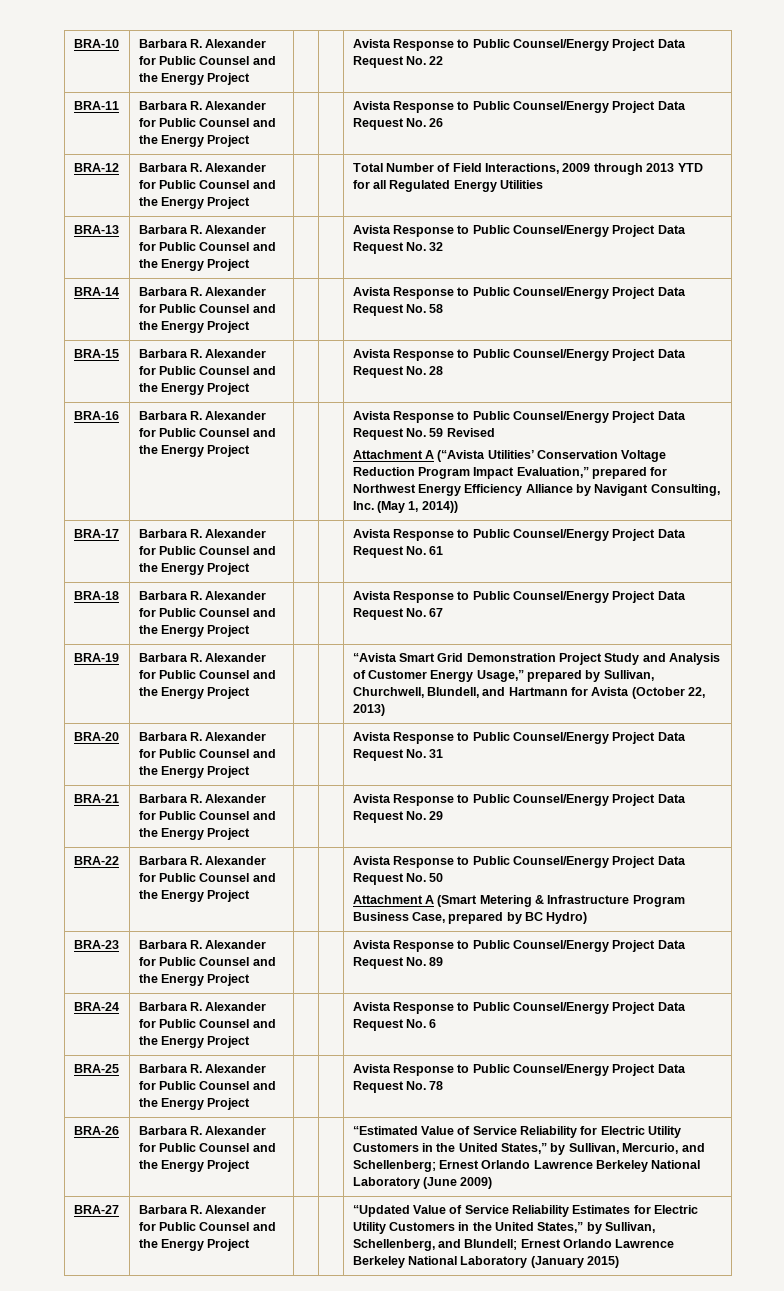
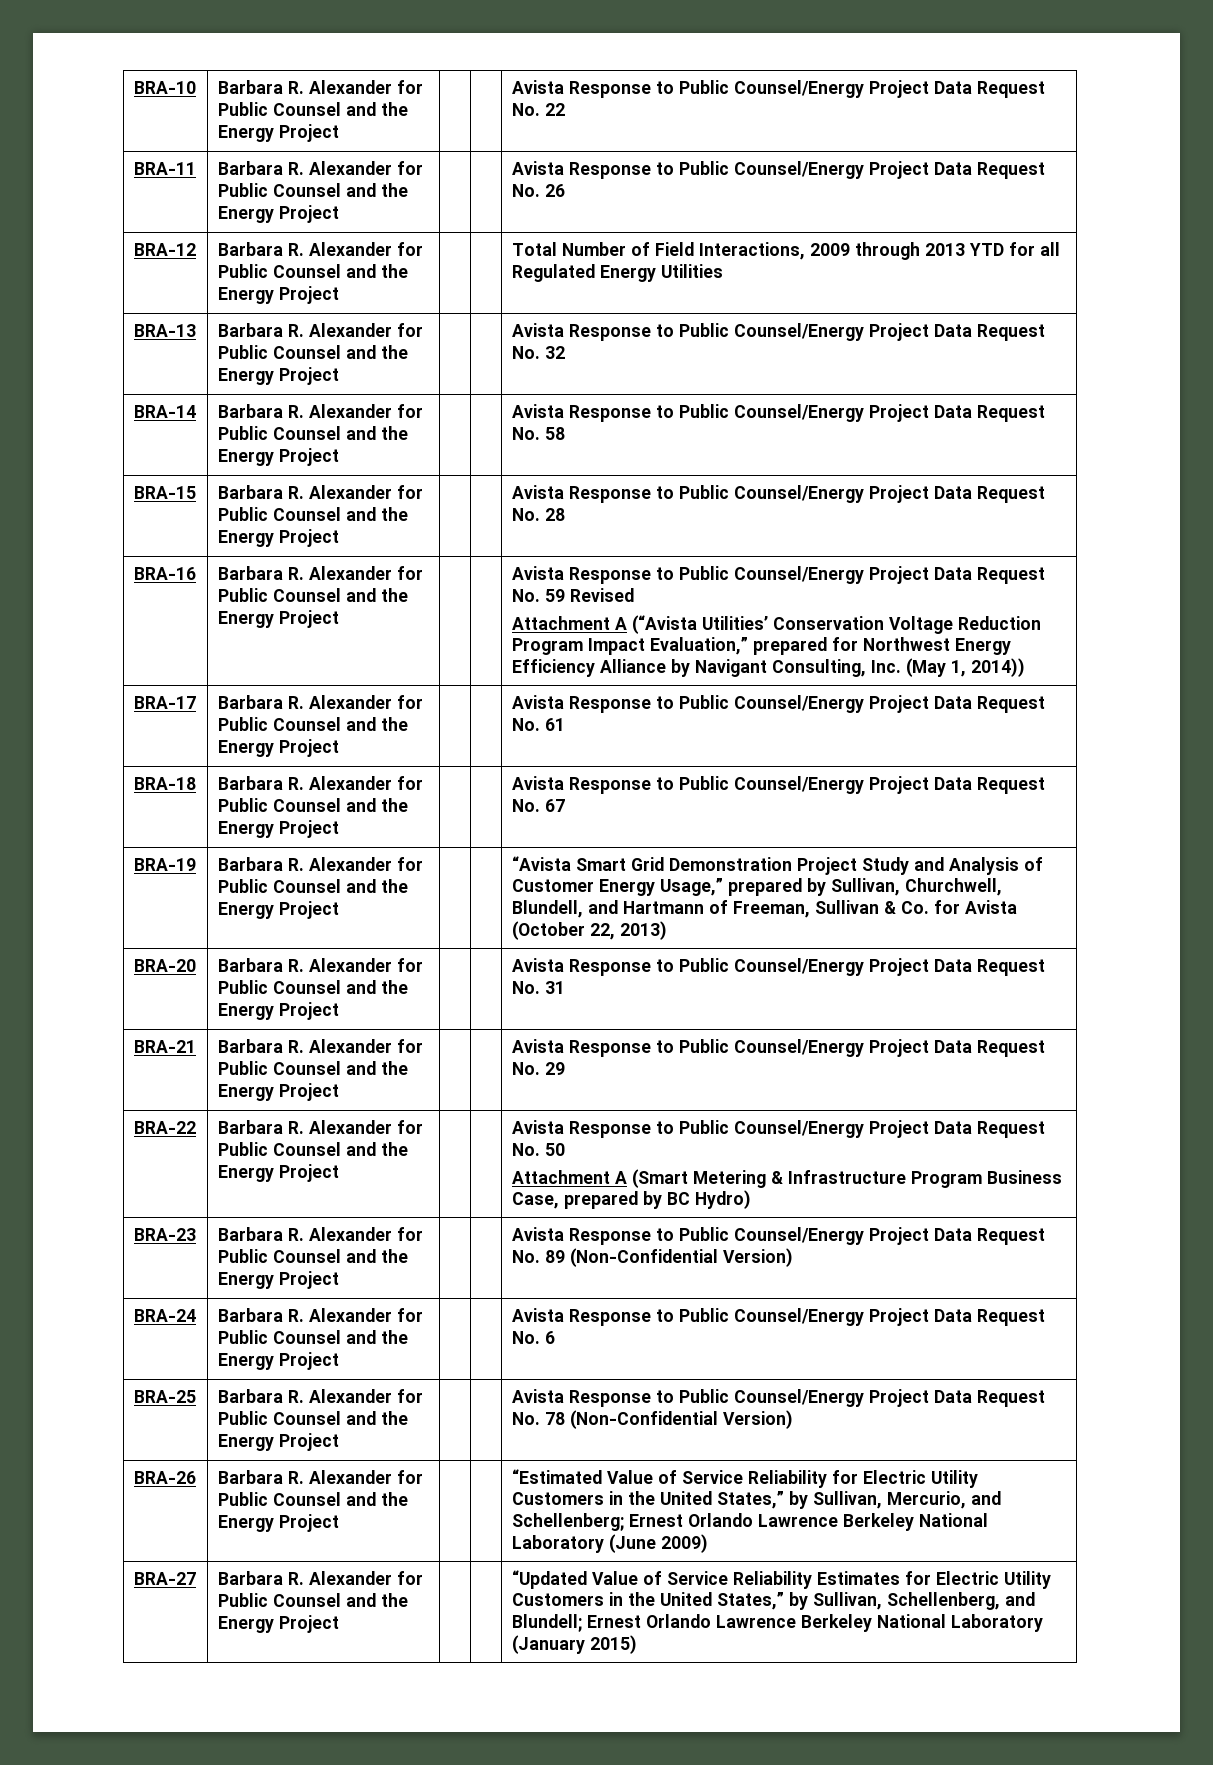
- BRA-19 | Barbara R. Alexander for Public Counsel and the Energy Project | | | “Avista Smart Grid Demonstration Project Study and Analysis of Customer Energy Usage,” prepared by Sullivan, Churchwell, Blundell, and Hartmann for Avista (October 22, 2013)
+ BRA-19 | Barbara R. Alexander for Public Counsel and the Energy Project | | | “Avista Smart Grid Demonstration Project Study and Analysis of Customer Energy Usage,” prepared by Sullivan, Churchwell, Blundell, and Hartmann of Freeman, Sullivan & Co. for Avista (October 22, 2013)
- BRA-23 | Barbara R. Alexander for Public Counsel and the Energy Project | | | Avista Response to Public Counsel/Energy Project Data Request No. 89
+ BRA-23 | Barbara R. Alexander for Public Counsel and the Energy Project | | | Avista Response to Public Counsel/Energy Project Data Request No. 89 (Non-Confidential Version)
- BRA-25 | Barbara R. Alexander for Public Counsel and the Energy Project | | | Avista Response to Public Counsel/Energy Project Data Request No. 78
+ BRA-25 | Barbara R. Alexander for Public Counsel and the Energy Project | | | Avista Response to Public Counsel/Energy Project Data Request No. 78 (Non-Confidential Version)

